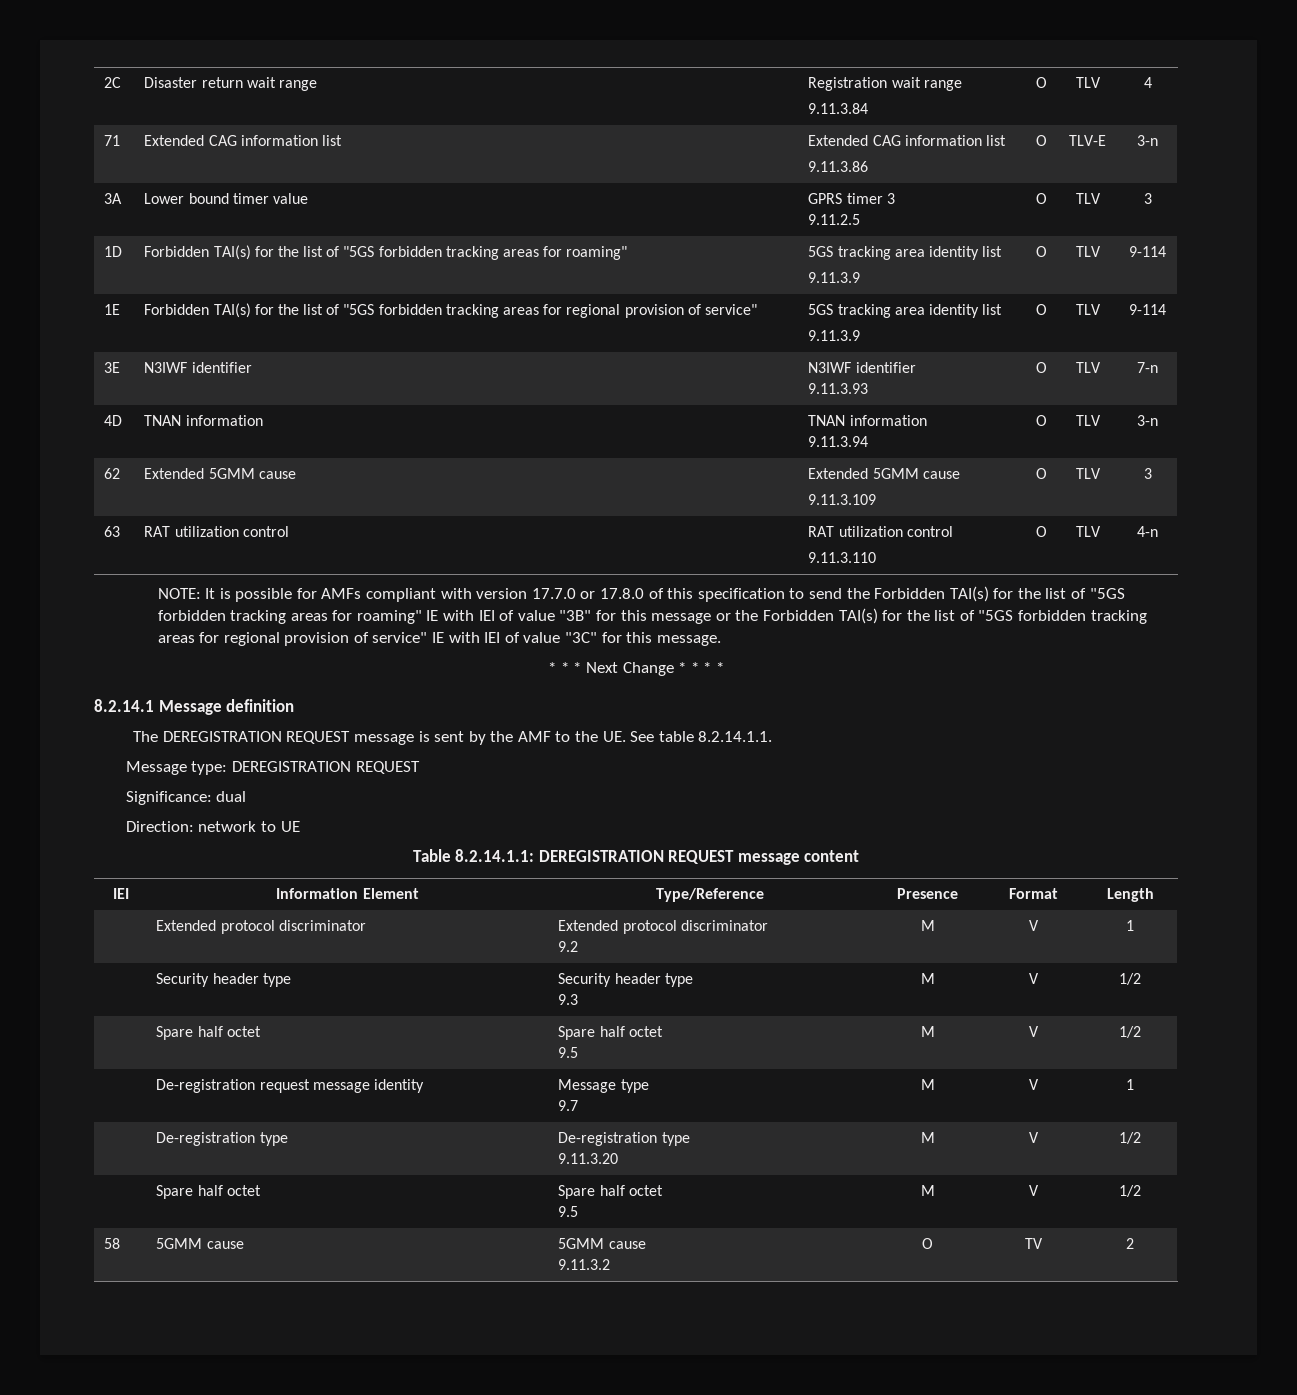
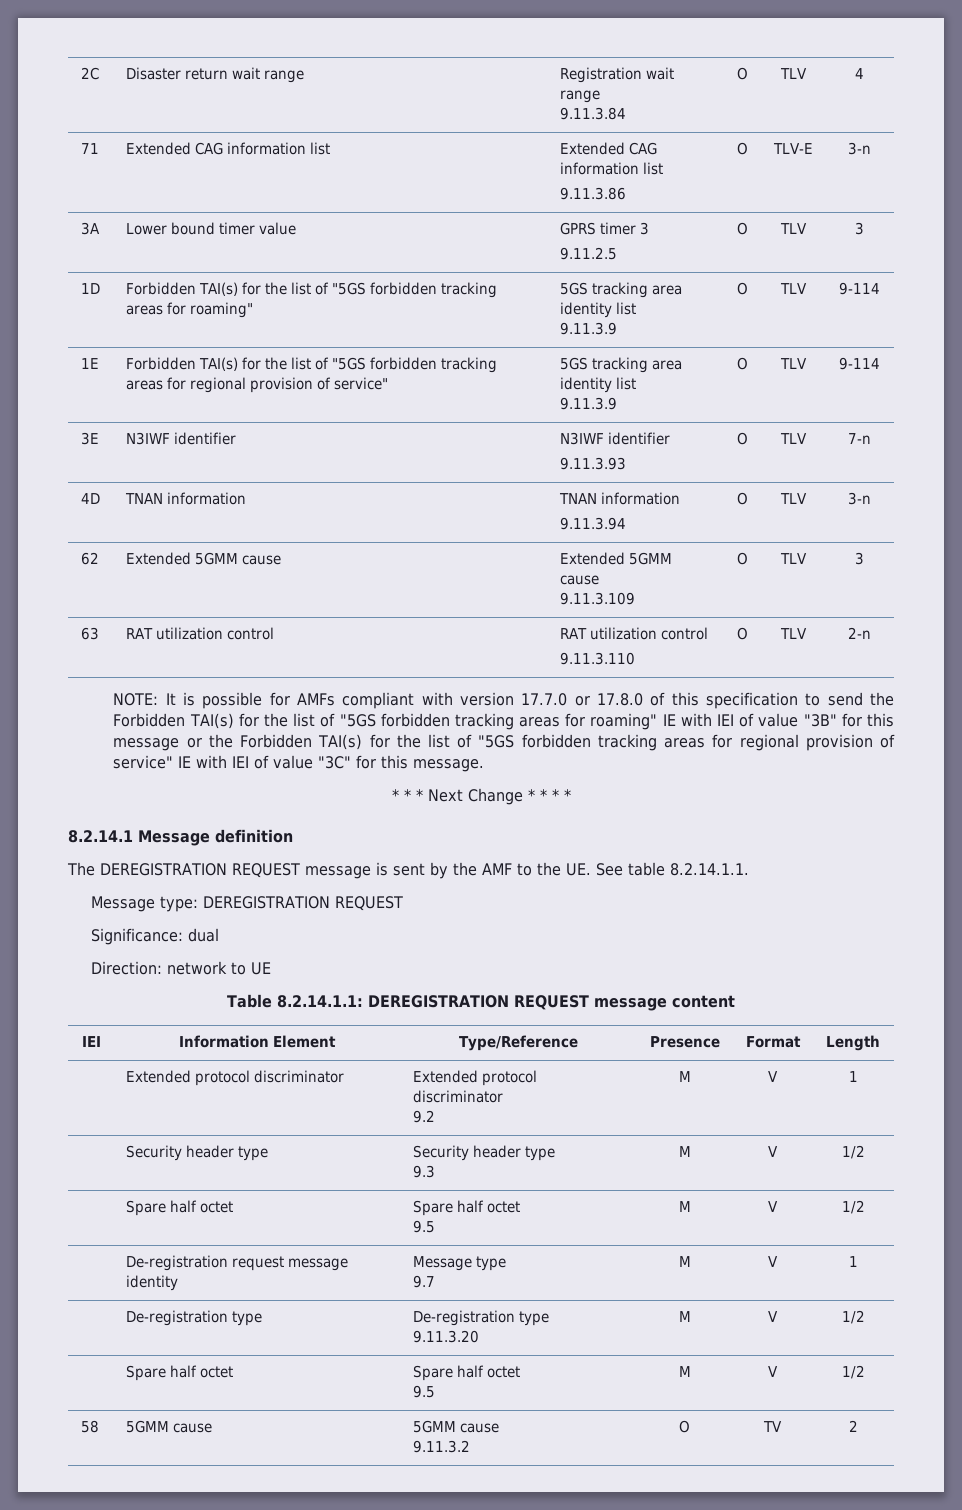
  63 | RAT utilization control | RAT utilization control
- 9.11.3.110 | O | TLV | 4-n
+ 9.11.3.110 | O | TLV | 2-n

